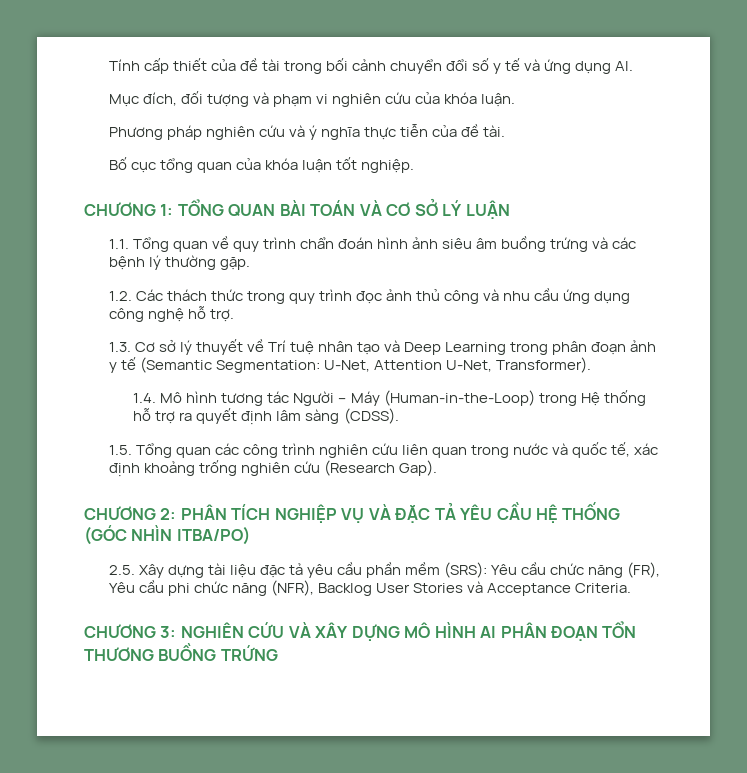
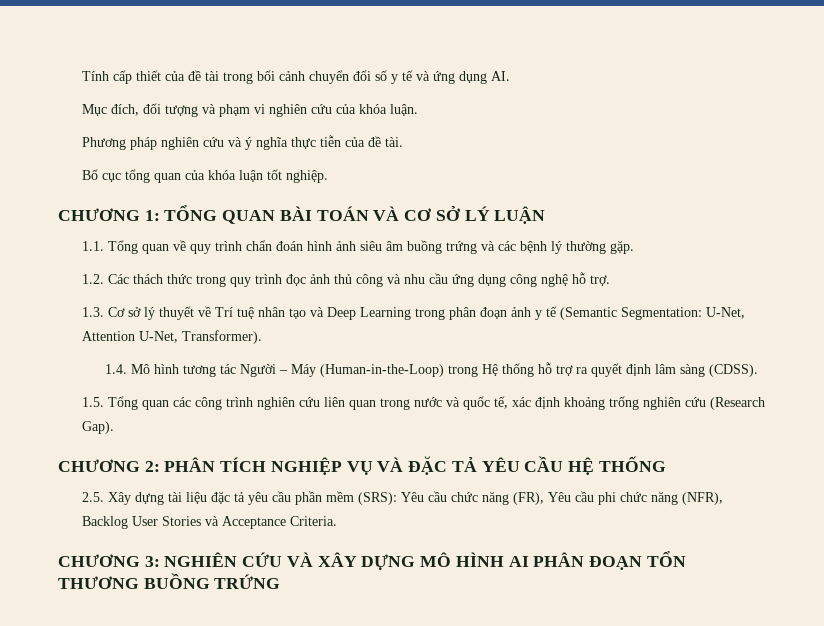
- CHƯƠNG 2: PHÂN TÍCH NGHIỆP VỤ VÀ ĐẶC TẢ YÊU CẦU HỆ THỐNG (GÓC NHÌN ITBA/PO)
+ CHƯƠNG 2: PHÂN TÍCH NGHIỆP VỤ VÀ ĐẶC TẢ YÊU CẦU HỆ THỐNG

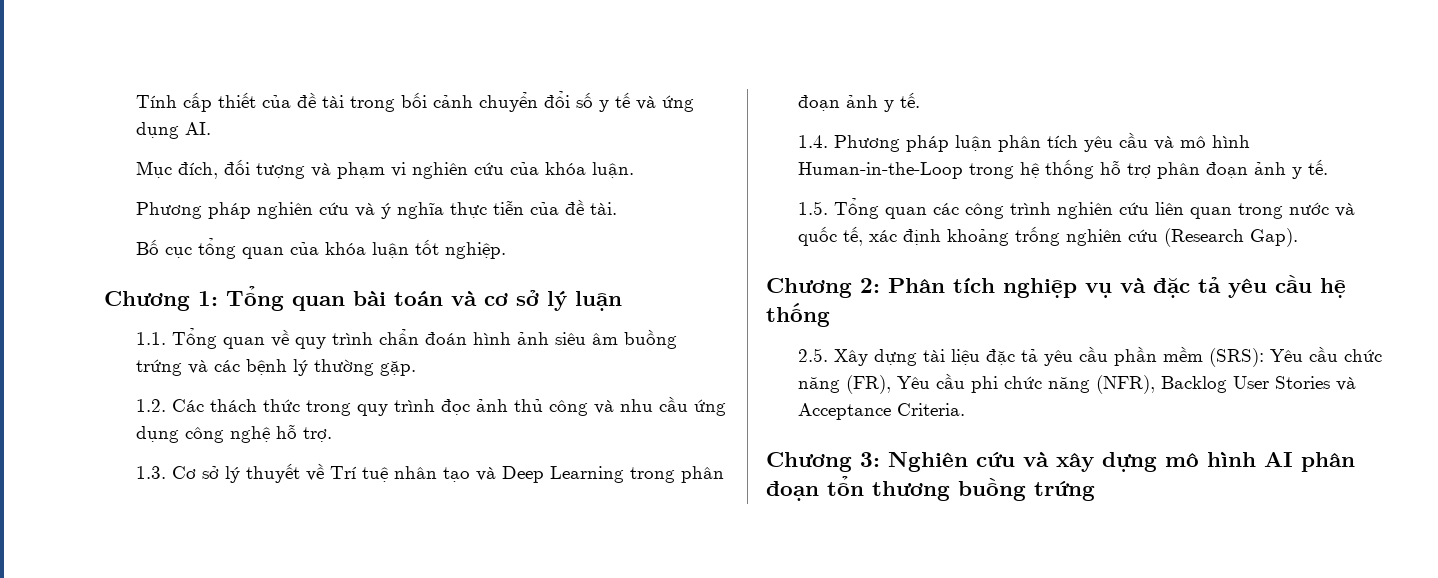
- CHƯƠNG 1: TỔNG QUAN BÀI TOÁN VÀ CƠ SỞ LÝ LUẬN
+ Chương 1: Tổng quan bài toán và cơ sở lý luận
- 1.3. Cơ sở lý thuyết về Trí tuệ nhân tạo và Deep Learning trong phân đoạn ảnh y tế (Semantic Segmentation: U-Net, Attention U-Net, Transformer).
- 1.4. Mô hình tương tác Người – Máy (Human-in-the-Loop) trong Hệ thống hỗ trợ ra quyết định lâm sàng (CDSS).
+ 1.3. Cơ sở lý thuyết về Trí tuệ nhân tạo và Deep Learning trong phân đoạn ảnh y tế.
+ 1.4. Phương pháp luận phân tích yêu cầu và mô hình Human-in-the-Loop trong hệ thống hỗ trợ phân đoạn ảnh y tế.
- CHƯƠNG 2: PHÂN TÍCH NGHIỆP VỤ VÀ ĐẶC TẢ YÊU CẦU HỆ THỐNG
+ Chương 2: Phân tích nghiệp vụ và đặc tả yêu cầu hệ thống
- CHƯƠNG 3: NGHIÊN CỨU VÀ XÂY DỰNG MÔ HÌNH AI PHÂN ĐOẠN TỔN THƯƠNG BUỒNG TRỨNG
+ Chương 3: Nghiên cứu và xây dựng mô hình AI phân đoạn tổn thương buồng trứng

